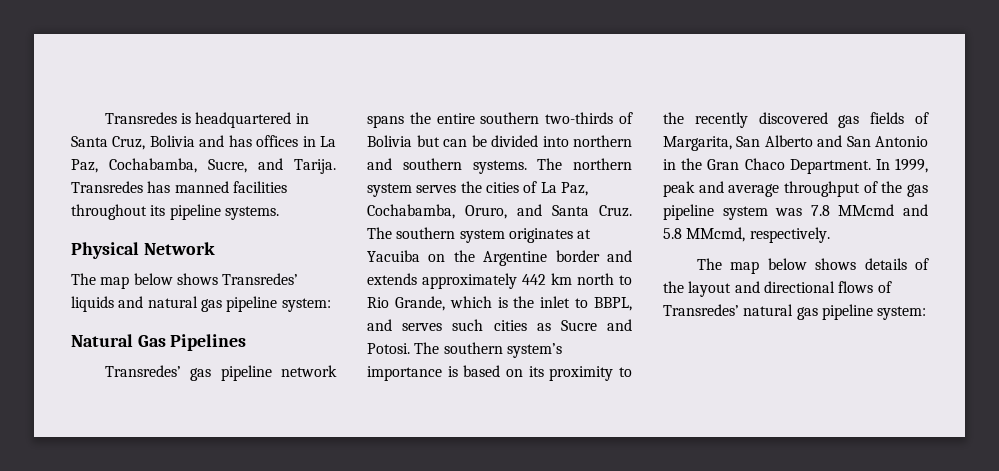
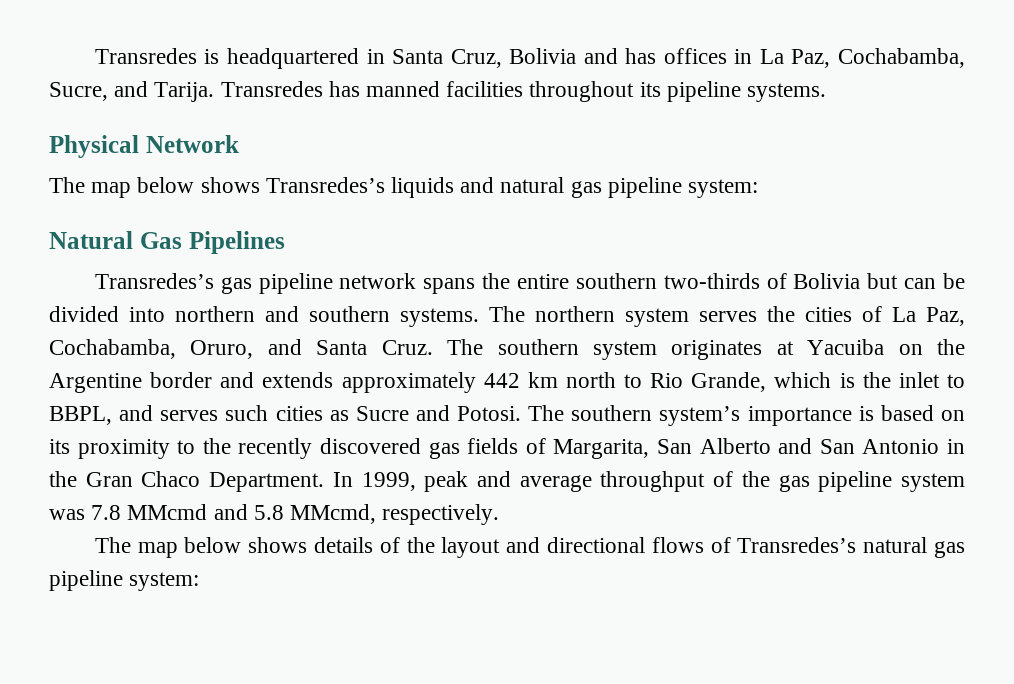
- The map below shows Transredes’ liquids and natural gas pipeline system:
+ The map below shows Transredes’s liquids and natural gas pipeline system:
- Transredes’ gas pipeline network spans the entire southern two-thirds of Bolivia but can be divided into northern and southern systems.
+ Transredes’s gas pipeline network spans the entire southern two-thirds of Bolivia but can be divided into northern and southern systems.
- The map below shows details of the layout and directional flows of Transredes’ natural gas pipeline system:
+ The map below shows details of the layout and directional flows of Transredes’s natural gas pipeline system:

